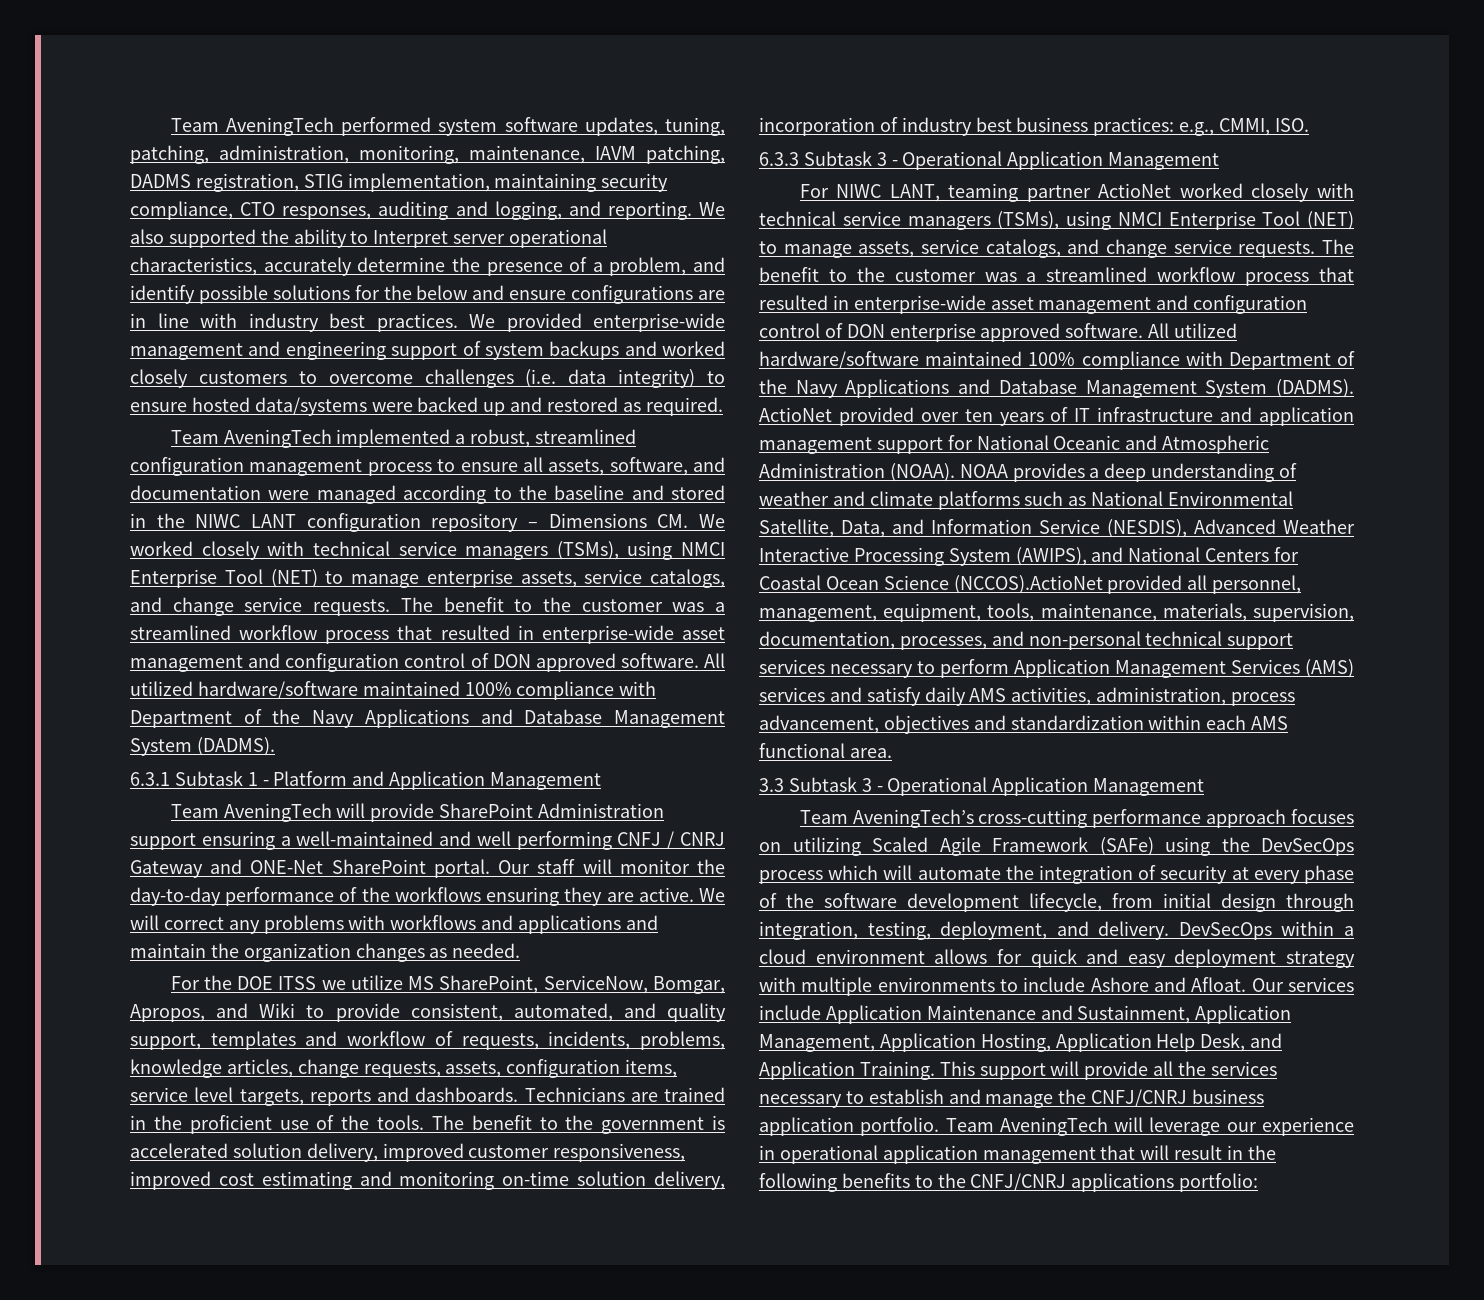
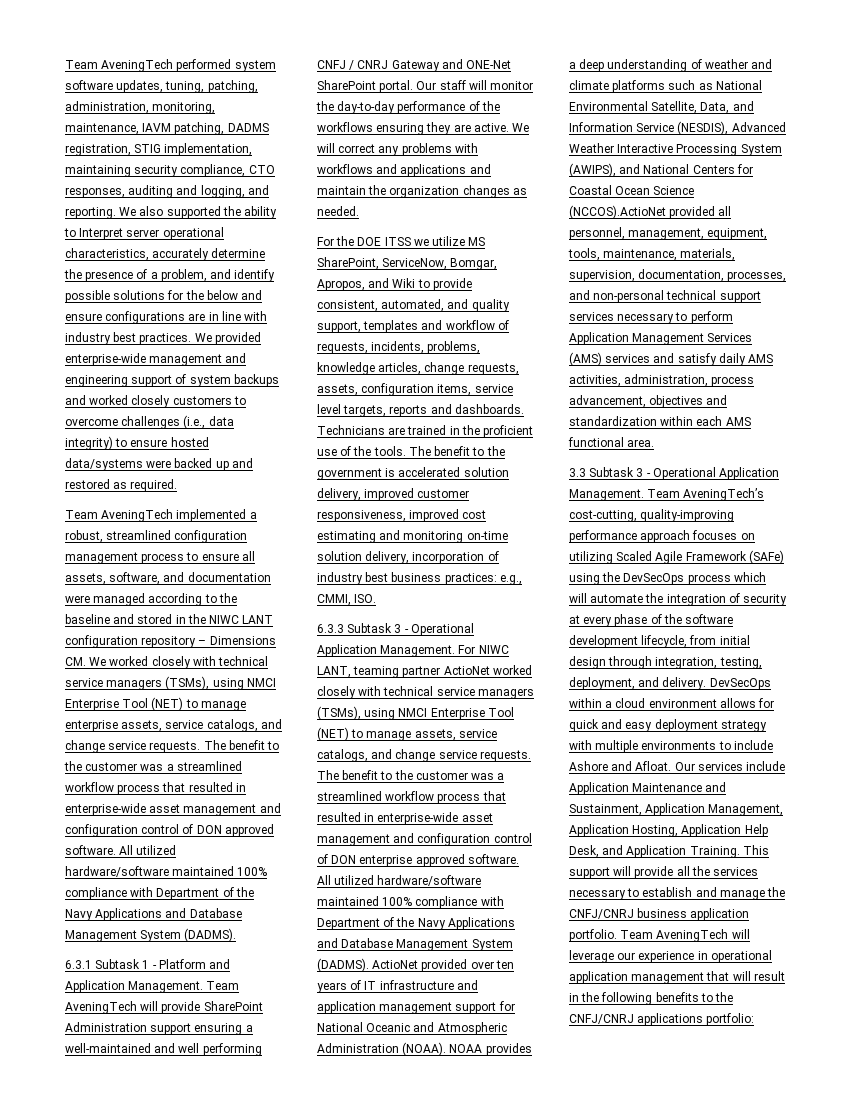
- We provided enterprise-wide management and engineering support of system backups and worked closely customers to overcome challenges (i.e. data integrity) to ensure hosted data/systems were backed up and restored as required.
+ We provided enterprise-wide management and engineering support of system backups and worked closely customers to overcome challenges (i.e., data integrity) to ensure hosted data/systems were backed up and restored as required.
- 6.3.1 Subtask 1 - Platform and Application Management
- Team AveningTech will provide SharePoint Administration support ensuring a well-maintained and well performing CNFJ / CNRJ Gateway and ONE-Net SharePoint portal.
+ 6.3.1 Subtask 1 - Platform and Application Management. Team AveningTech will provide SharePoint Administration support ensuring a well-maintained and well performing CNFJ / CNRJ Gateway and ONE-Net SharePoint portal.
- 6.3.3 Subtask 3 - Operational Application Management
- For NIWC LANT, teaming partner ActioNet worked closely with technical service managers (TSMs), using NMCI Enterprise Tool (NET) to manage assets, service catalogs, and change service requests.
+ 6.3.3 Subtask 3 - Operational Application Management. For NIWC LANT, teaming partner ActioNet worked closely with technical service managers (TSMs), using NMCI Enterprise Tool (NET) to manage assets, service catalogs, and change service requests.
- 3.3 Subtask 3 - Operational Application Management
- Team AveningTech’s cross-cutting performance approach focuses on utilizing Scaled Agile Framework (SAFe) using the DevSecOps process which will automate the integration of security at every phase of the software development lifecycle, from initial design through integration, testing, deployment, and delivery.
+ 3.3 Subtask 3 - Operational Application Management. Team AveningTech’s cost-cutting, quality-improving performance approach focuses on utilizing Scaled Agile Framework (SAFe) using the DevSecOps process which will automate the integration of security at every phase of the software development lifecycle, from initial design through integration, testing, deployment, and delivery.

